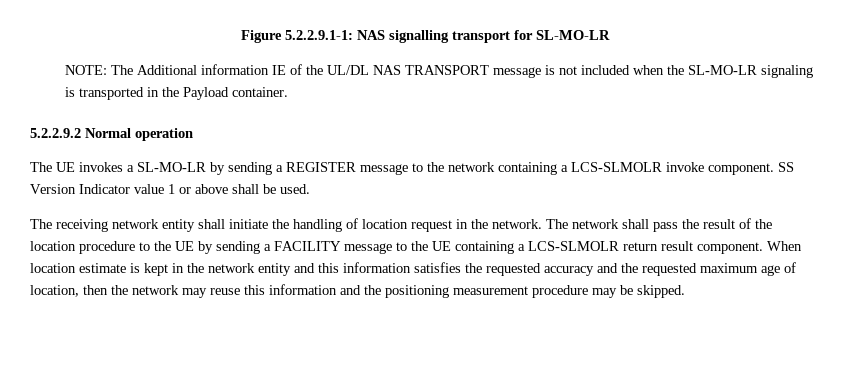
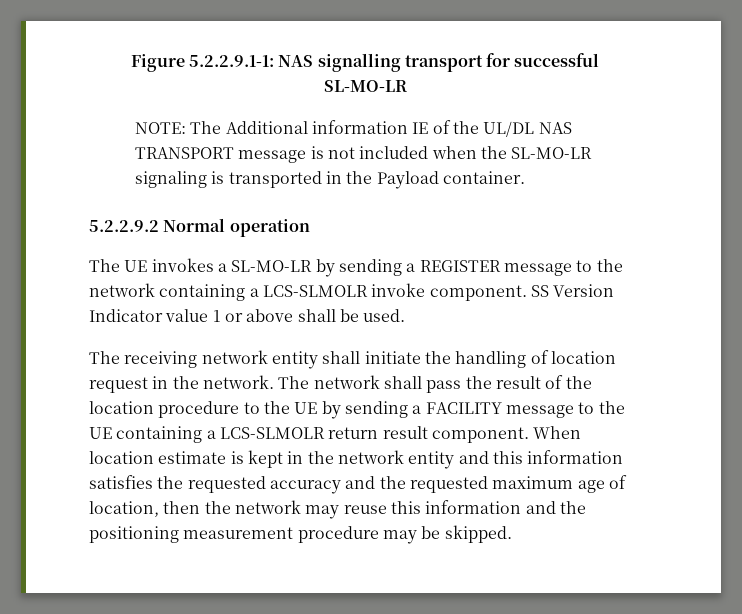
- Figure 5.2.2.9.1-1: NAS signalling transport for SL-MO-LR
+ Figure 5.2.2.9.1-1: NAS signalling transport for successful SL-MO-LR

